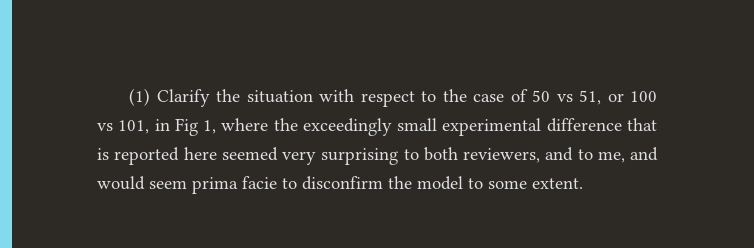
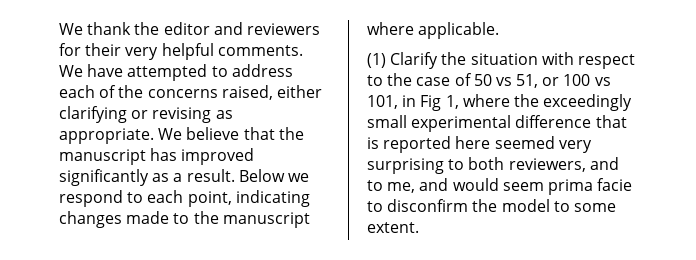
+ We thank the editor and reviewers for their very helpful comments. We have attempted to address each of the concerns raised, either clarifying or revising as appropriate. We believe that the manuscript has improved significantly as a result. Below we respond to each point, indicating changes made to the manuscript where applicable.

